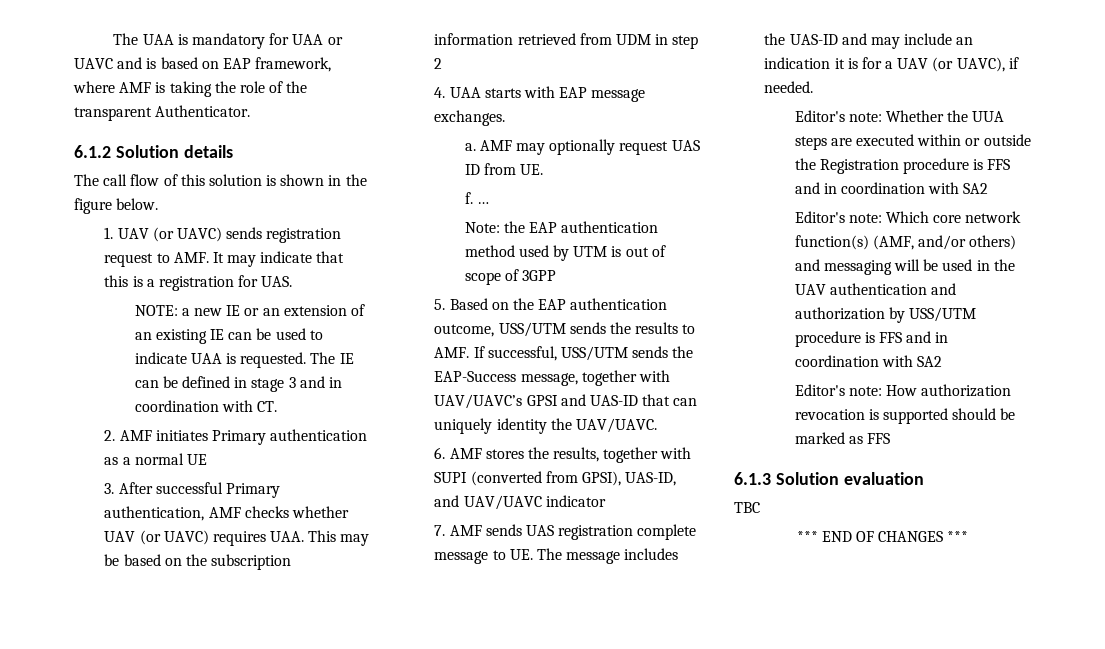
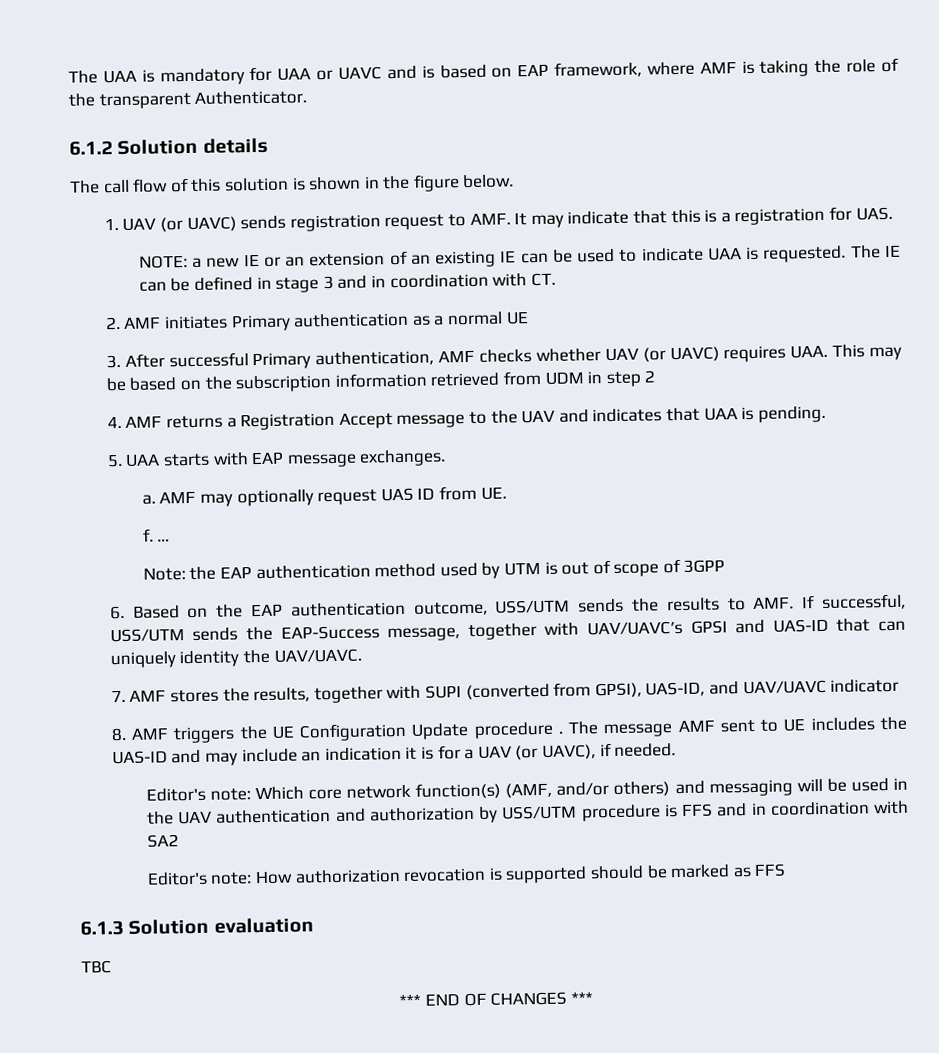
- 4. UAA starts with EAP message exchanges.
+ 4. AMF returns a Registration Accept message to the UAV and indicates that UAA is pending.
+ 5. UAA starts with EAP message exchanges.
- 5. Based on the EAP authentication outcome, USS/UTM sends the results to AMF. If successful, USS/UTM sends the EAP-Success message, together with UAV/UAVC’s GPSI and UAS-ID that can uniquely identity the UAV/UAVC.
+ 6. Based on the EAP authentication outcome, USS/UTM sends the results to AMF. If successful, USS/UTM sends the EAP-Success message, together with UAV/UAVC’s GPSI and UAS-ID that can uniquely identity the UAV/UAVC.
- 6. AMF stores the results, together with SUPI (converted from GPSI), UAS-ID, and UAV/UAVC indicator
+ 7. AMF stores the results, together with SUPI (converted from GPSI), UAS-ID, and UAV/UAVC indicator
- 7. AMF sends UAS registration complete message to UE. The message includes the UAS-ID and may include an indication it is for a UAV (or UAVC), if needed.
+ 8. AMF triggers the UE Configuration Update procedure . The message AMF sent to UE includes the UAS-ID and may include an indication it is for a UAV (or UAVC), if needed.
- Editor's note: Whether the UUA steps are executed within or outside the Registration procedure is FFS and in coordination with SA2

